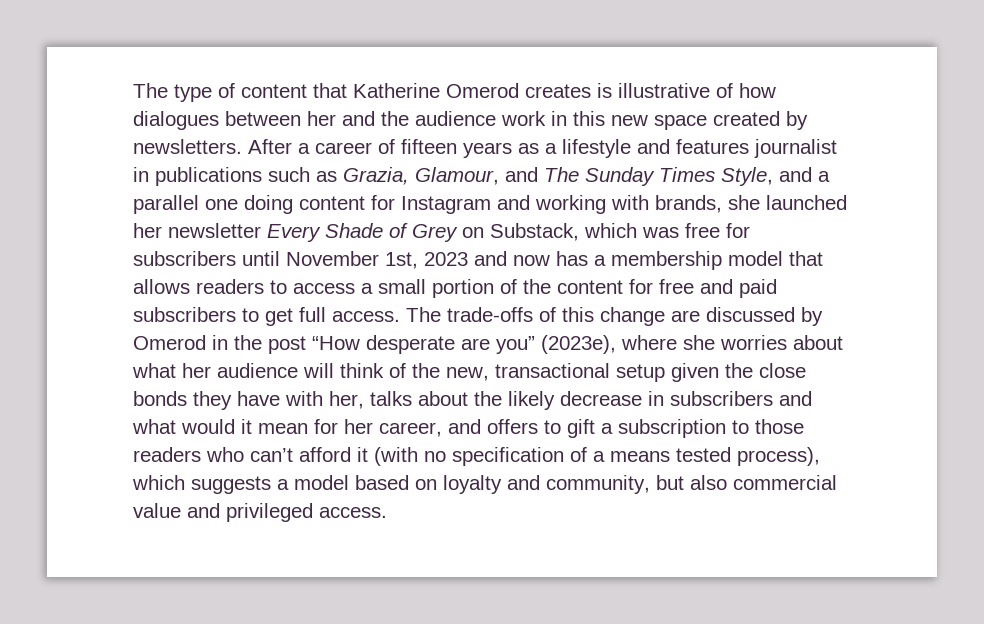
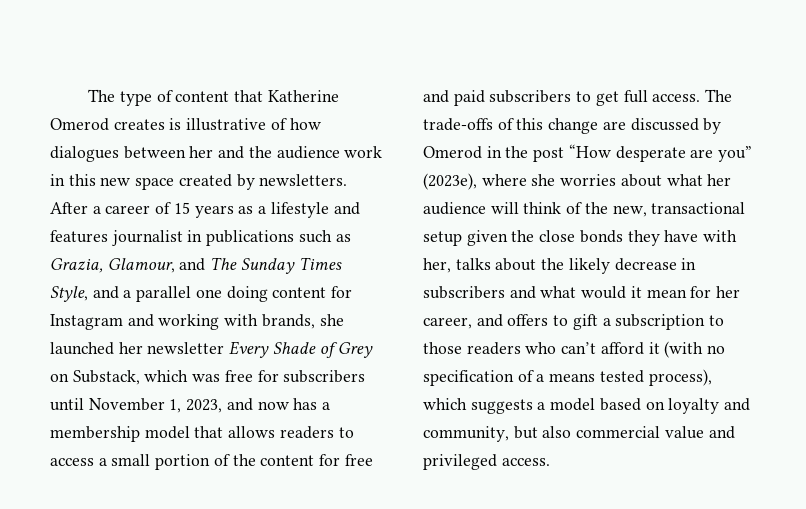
- After a career of fifteen years as a lifestyle and features journalist in publications such as Grazia, Glamour, and The Sunday Times Style, and a parallel one doing content for Instagram and working with brands, she launched her newsletter Every Shade of Grey on Substack, which was free for subscribers until November 1st, 2023 and now has a membership model that allows readers to access a small portion of the content for free and paid subscribers to get full access.
+ After a career of 15 years as a lifestyle and features journalist in publications such as Grazia, Glamour, and The Sunday Times Style, and a parallel one doing content for Instagram and working with brands, she launched her newsletter Every Shade of Grey on Substack, which was free for subscribers until November 1, 2023, and now has a membership model that allows readers to access a small portion of the content for free and paid subscribers to get full access.

